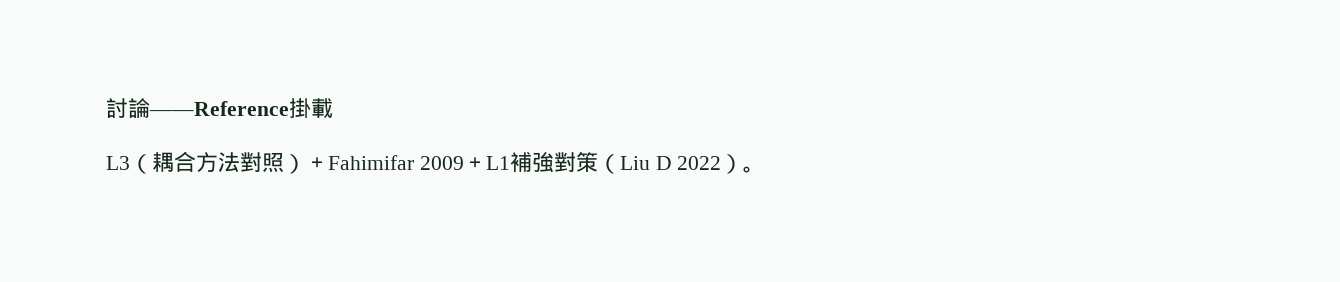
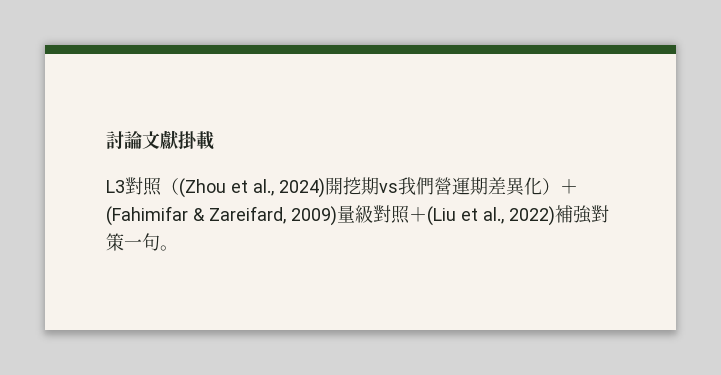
- 討論——Reference掛載
+ 討論文獻掛載
- L3（耦合方法對照）＋Fahimifar 2009＋L1補強對策（Liu D 2022）。
+ L3對照（(Zhou et al., 2024)開挖期vs我們營運期差異化）＋(Fahimifar & Zareifard, 2009)量級對照＋(Liu et al., 2022)補強對策一句。

